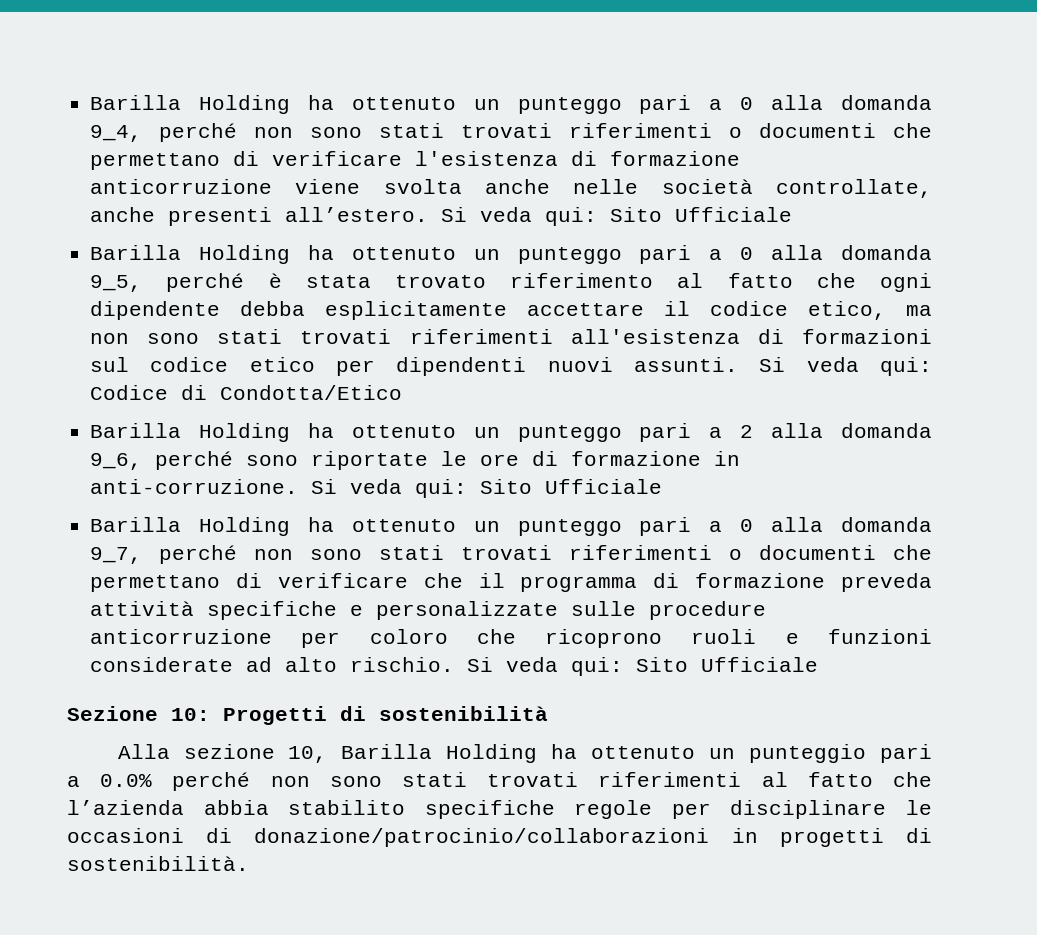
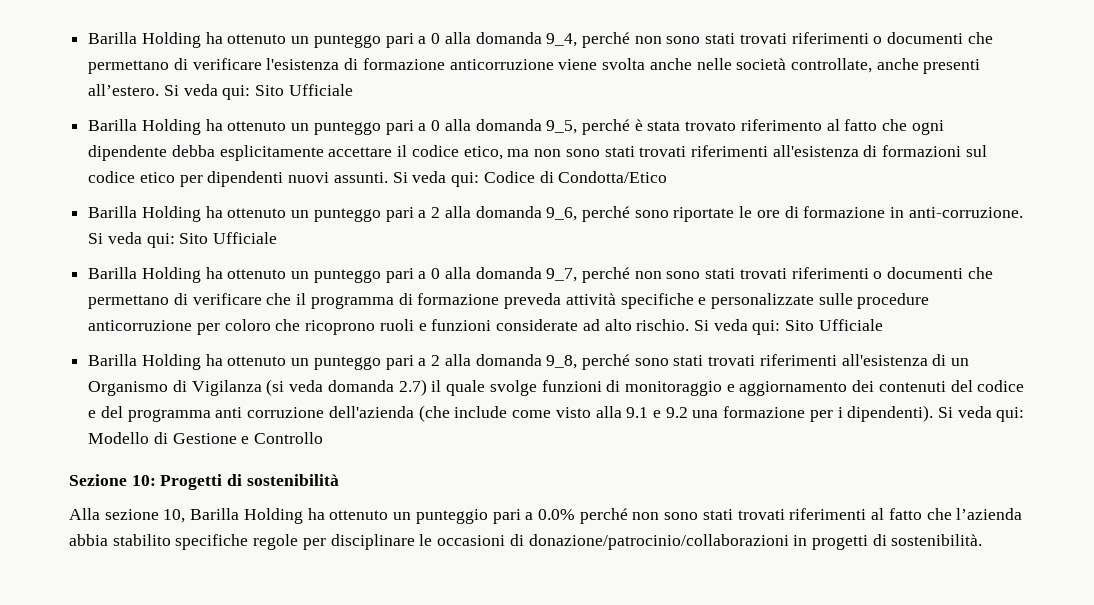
+ Barilla Holding ha ottenuto un punteggo pari a 2 alla domanda 9_8, perché sono stati trovati riferimenti all'esistenza di un Organismo di Vigilanza (si veda domanda 2.7) il quale svolge funzioni di monitoraggio e aggiornamento dei contenuti del codice e del programma anti corruzione dell'azienda (che include come visto alla 9.1 e 9.2 una formazione per i dipendenti). Si veda qui: Modello di Gestione e Controllo

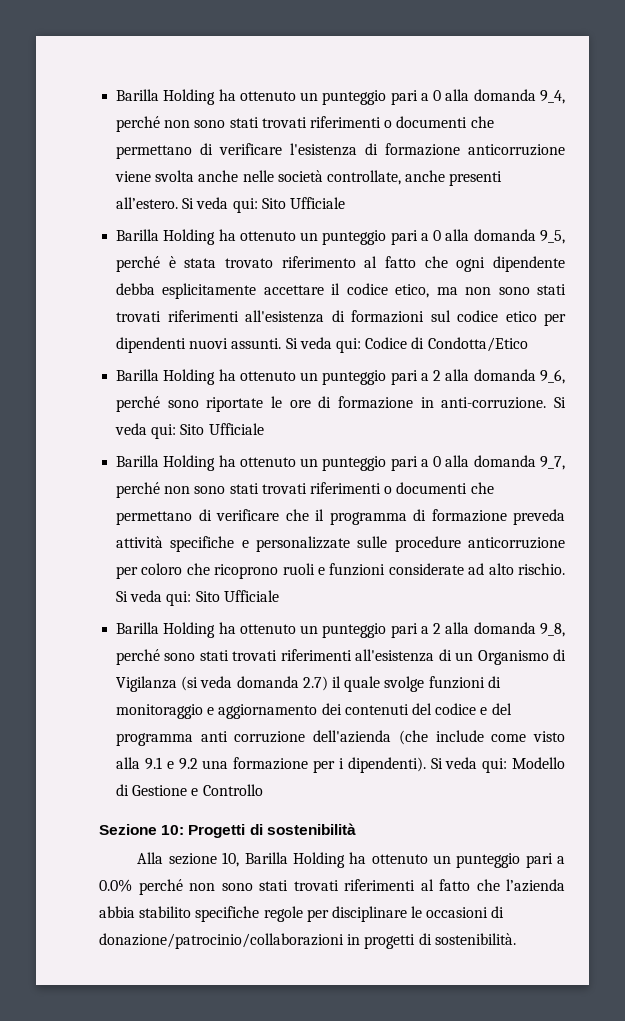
- Barilla Holding ha ottenuto un punteggo pari a 0 alla domanda 9_4, perché non sono stati trovati riferimenti o documenti che permettano di verificare l'esistenza di formazione anticorruzione viene svolta anche nelle società controllate, anche presenti all’estero.
+ Barilla Holding ha ottenuto un punteggio pari a 0 alla domanda 9_4, perché non sono stati trovati riferimenti o documenti che permettano di verificare l'esistenza di formazione anticorruzione viene svolta anche nelle società controllate, anche presenti all’estero.
- Barilla Holding ha ottenuto un punteggo pari a 0 alla domanda 9_5, perché è stata trovato riferimento al fatto che ogni dipendente debba esplicitamente accettare il codice etico, ma non sono stati trovati riferimenti all'esistenza di formazioni sul codice etico per dipendenti nuovi assunti.
+ Barilla Holding ha ottenuto un punteggio pari a 0 alla domanda 9_5, perché è stata trovato riferimento al fatto che ogni dipendente debba esplicitamente accettare il codice etico, ma non sono stati trovati riferimenti all'esistenza di formazioni sul codice etico per dipendenti nuovi assunti.
- Barilla Holding ha ottenuto un punteggo pari a 2 alla domanda 9_6, perché sono riportate le ore di formazione in anti-corruzione.
+ Barilla Holding ha ottenuto un punteggio pari a 2 alla domanda 9_6, perché sono riportate le ore di formazione in anti-corruzione.
- Barilla Holding ha ottenuto un punteggo pari a 0 alla domanda 9_7, perché non sono stati trovati riferimenti o documenti che permettano di verificare che il programma di formazione preveda attività specifiche e personalizzate sulle procedure anticorruzione per coloro che ricoprono ruoli e funzioni considerate ad alto rischio.
+ Barilla Holding ha ottenuto un punteggio pari a 0 alla domanda 9_7, perché non sono stati trovati riferimenti o documenti che permettano di verificare che il programma di formazione preveda attività specifiche e personalizzate sulle procedure anticorruzione per coloro che ricoprono ruoli e funzioni considerate ad alto rischio.
- Barilla Holding ha ottenuto un punteggo pari a 2 alla domanda 9_8, perché sono stati trovati riferimenti all'esistenza di un Organismo di Vigilanza (si veda domanda 2.7) il quale svolge funzioni di monitoraggio e aggiornamento dei contenuti del codice e del programma anti corruzione dell'azienda (che include come visto alla 9.1 e 9.2 una formazione per i dipendenti).
+ Barilla Holding ha ottenuto un punteggio pari a 2 alla domanda 9_8, perché sono stati trovati riferimenti all'esistenza di un Organismo di Vigilanza (si veda domanda 2.7) il quale svolge funzioni di monitoraggio e aggiornamento dei contenuti del codice e del programma anti corruzione dell'azienda (che include come visto alla 9.1 e 9.2 una formazione per i dipendenti).

